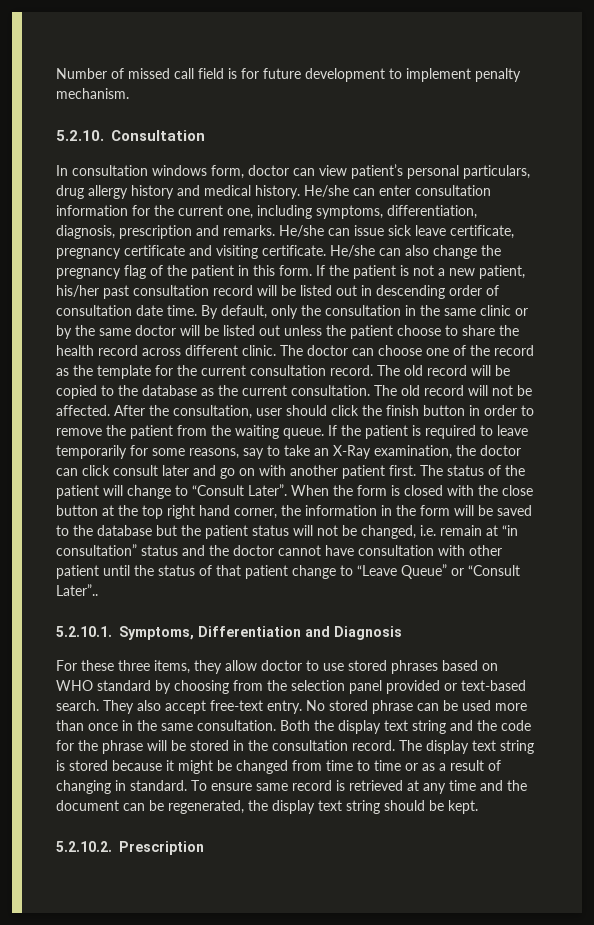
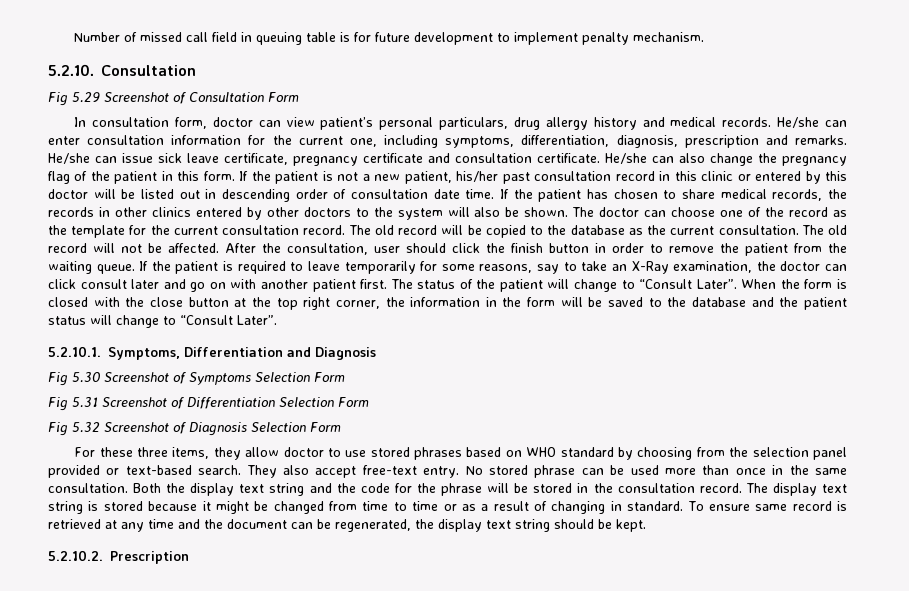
- Number of missed call field is for future development to implement penalty mechanism.
+ Number of missed call field in queuing table is for future development to implement penalty mechanism.
+ Fig 5.29 Screenshot of Consultation Form
- In consultation windows form, doctor can view patient’s personal particulars, drug allergy history and medical history.
+ In consultation form, doctor can view patient’s personal particulars, drug allergy history and medical records.
- He/she can issue sick leave certificate, pregnancy certificate and visiting certificate.
+ He/she can issue sick leave certificate, pregnancy certificate and consultation certificate.
- If the patient is not a new patient, his/her past consultation record will be listed out in descending order of consultation date time.
+ If the patient is not a new patient, his/her past consultation record in this clinic or entered by this doctor will be listed out in descending order of consultation date time.
- By default, only the consultation in the same clinic or by the same doctor will be listed out unless the patient choose to share the health record across different clinic.
+ If the patient has chosen to share medical records, the records in other clinics entered by other doctors to the system will also be shown.
- When the form is closed with the close button at the top right hand corner, the information in the form will be saved to the database but the patient status will not be changed, i.e. remain at “in consultation” status and the doctor cannot have consultation with other patient until the status of that patient change to “Leave Queue” or “Consult Later”..
+ When the form is closed with the close button at the top right corner, the information in the form will be saved to the database and the patient status will change to “Consult Later”.
+ Fig 5.30 Screenshot of Symptoms Selection Form
+ Fig 5.31 Screenshot of Differentiation Selection Form
+ Fig 5.32 Screenshot of Diagnosis Selection Form

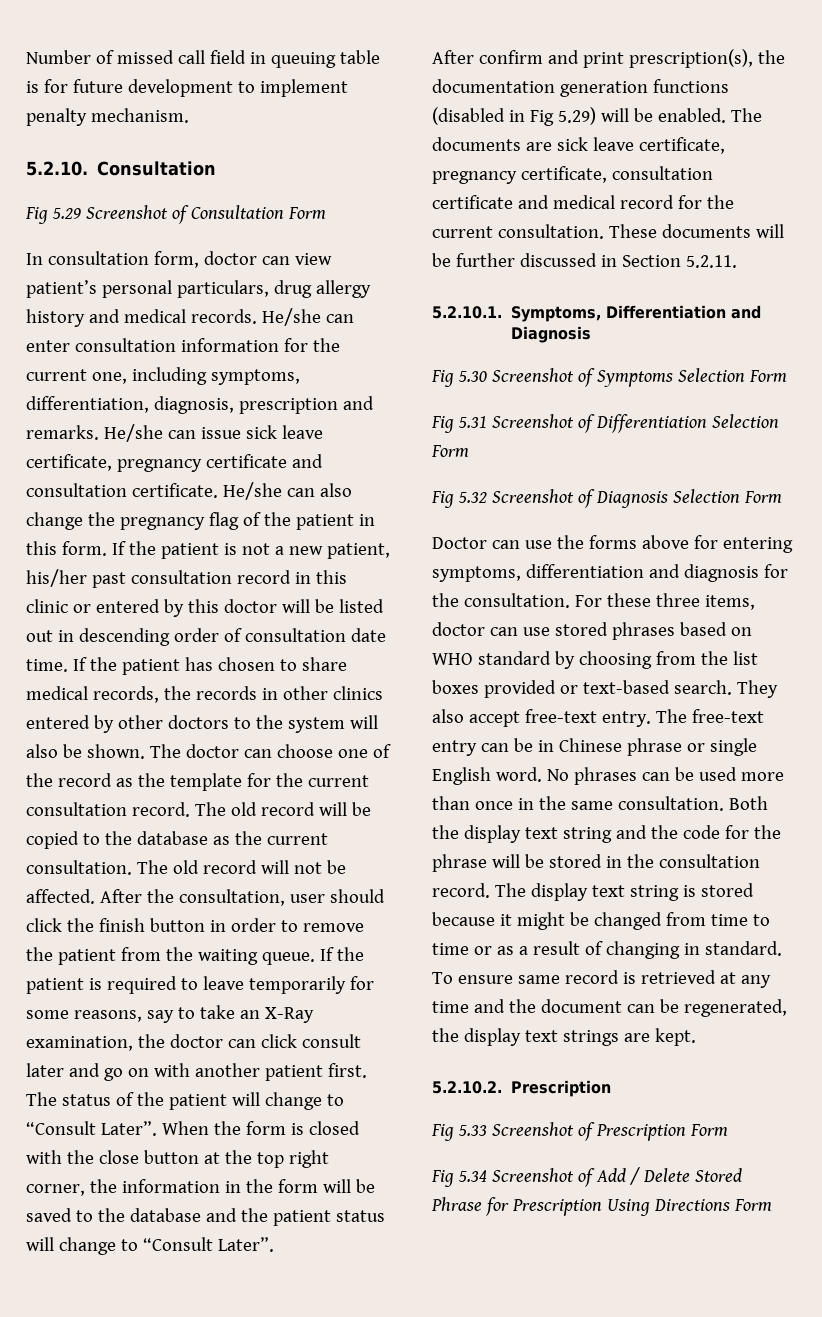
+ After confirm and print prescription(s), the documentation generation functions (disabled in Fig 5.29) will be enabled. The documents are sick leave certificate, pregnancy certificate, consultation certificate and medical record for the current consultation. These documents will be further discussed in Section 5.2.11.
- For these three items, they allow doctor to use stored phrases based on WHO standard by choosing from the selection panel provided or text-based search.
+ Doctor can use the forms above for entering symptoms, differentiation and diagnosis for the consultation. For these three items, doctor can use stored phrases based on WHO standard by choosing from the list boxes provided or text-based search.
- No stored phrase can be used more than once in the same consultation.
+ The free-text entry can be in Chinese phrase or single English word. No phrases can be used more than once in the same consultation.
- To ensure same record is retrieved at any time and the document can be regenerated, the display text string should be kept.
+ To ensure same record is retrieved at any time and the document can be regenerated, the display text strings are kept.
+ Fig 5.33 Screenshot of Prescription Form
+ Fig 5.34 Screenshot of Add / Delete Stored Phrase for Prescription Using Directions Form

